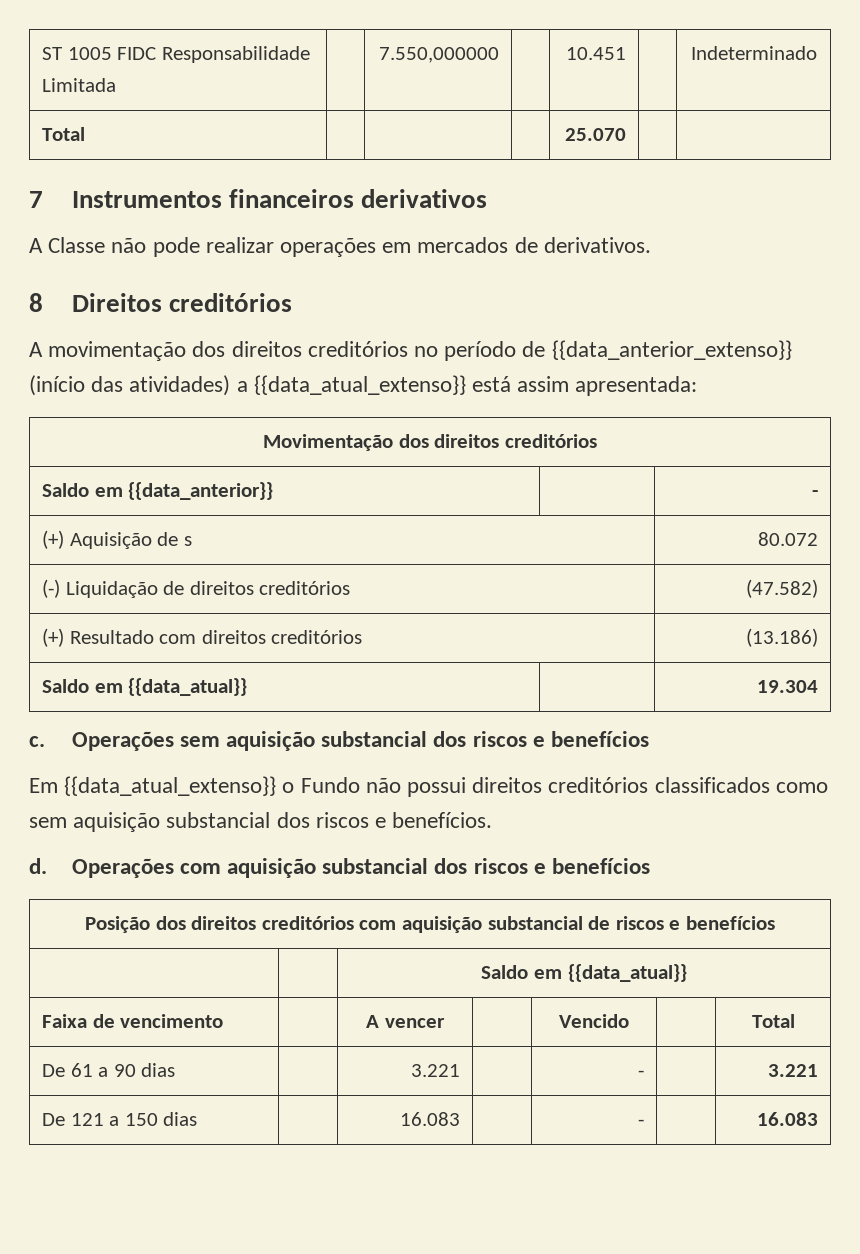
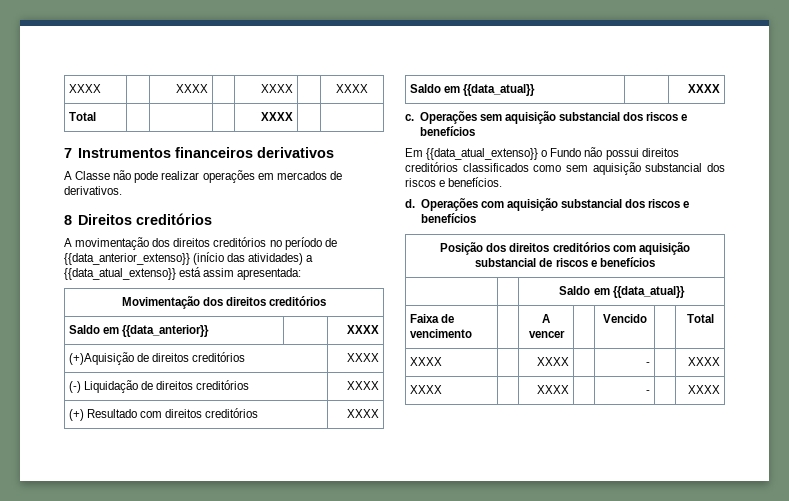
- ST 1005 FIDC Responsabilidade Limitada | | 7.550,000000 | | 10.451 | | Indeterminado
+ XXXX | | XXXX | | XXXX | | XXXX
- Total | | | | 25.070 | |
+ Total | | | | XXXX | |
- Saldo em {{data_anterior}} | | -
- (+) Aquisição de s | 80.072
+ Saldo em {{data_anterior}} | | XXXX
+ (+)Aquisição de direitos creditórios | XXXX
- (-) Liquidação de direitos creditórios | (47.582)
+ (-) Liquidação de direitos creditórios | XXXX
- (+) Resultado com direitos creditórios | (13.186)
+ (+) Resultado com direitos creditórios | XXXX
- Saldo em {{data_atual}} | | 19.304
+ Saldo em {{data_atual}} | | XXXX
  Faixa de vencimento | | A vencer | | Vencido | | Total
- De 61 a 90 dias | | 3.221 | | - | | 3.221
- De 121 a 150 dias | | 16.083 | | - | | 16.083
+ XXXX | | XXXX | | - | | XXXX
+ XXXX | | XXXX | | - | | XXXX

